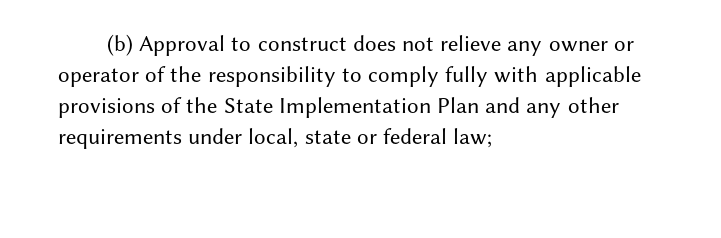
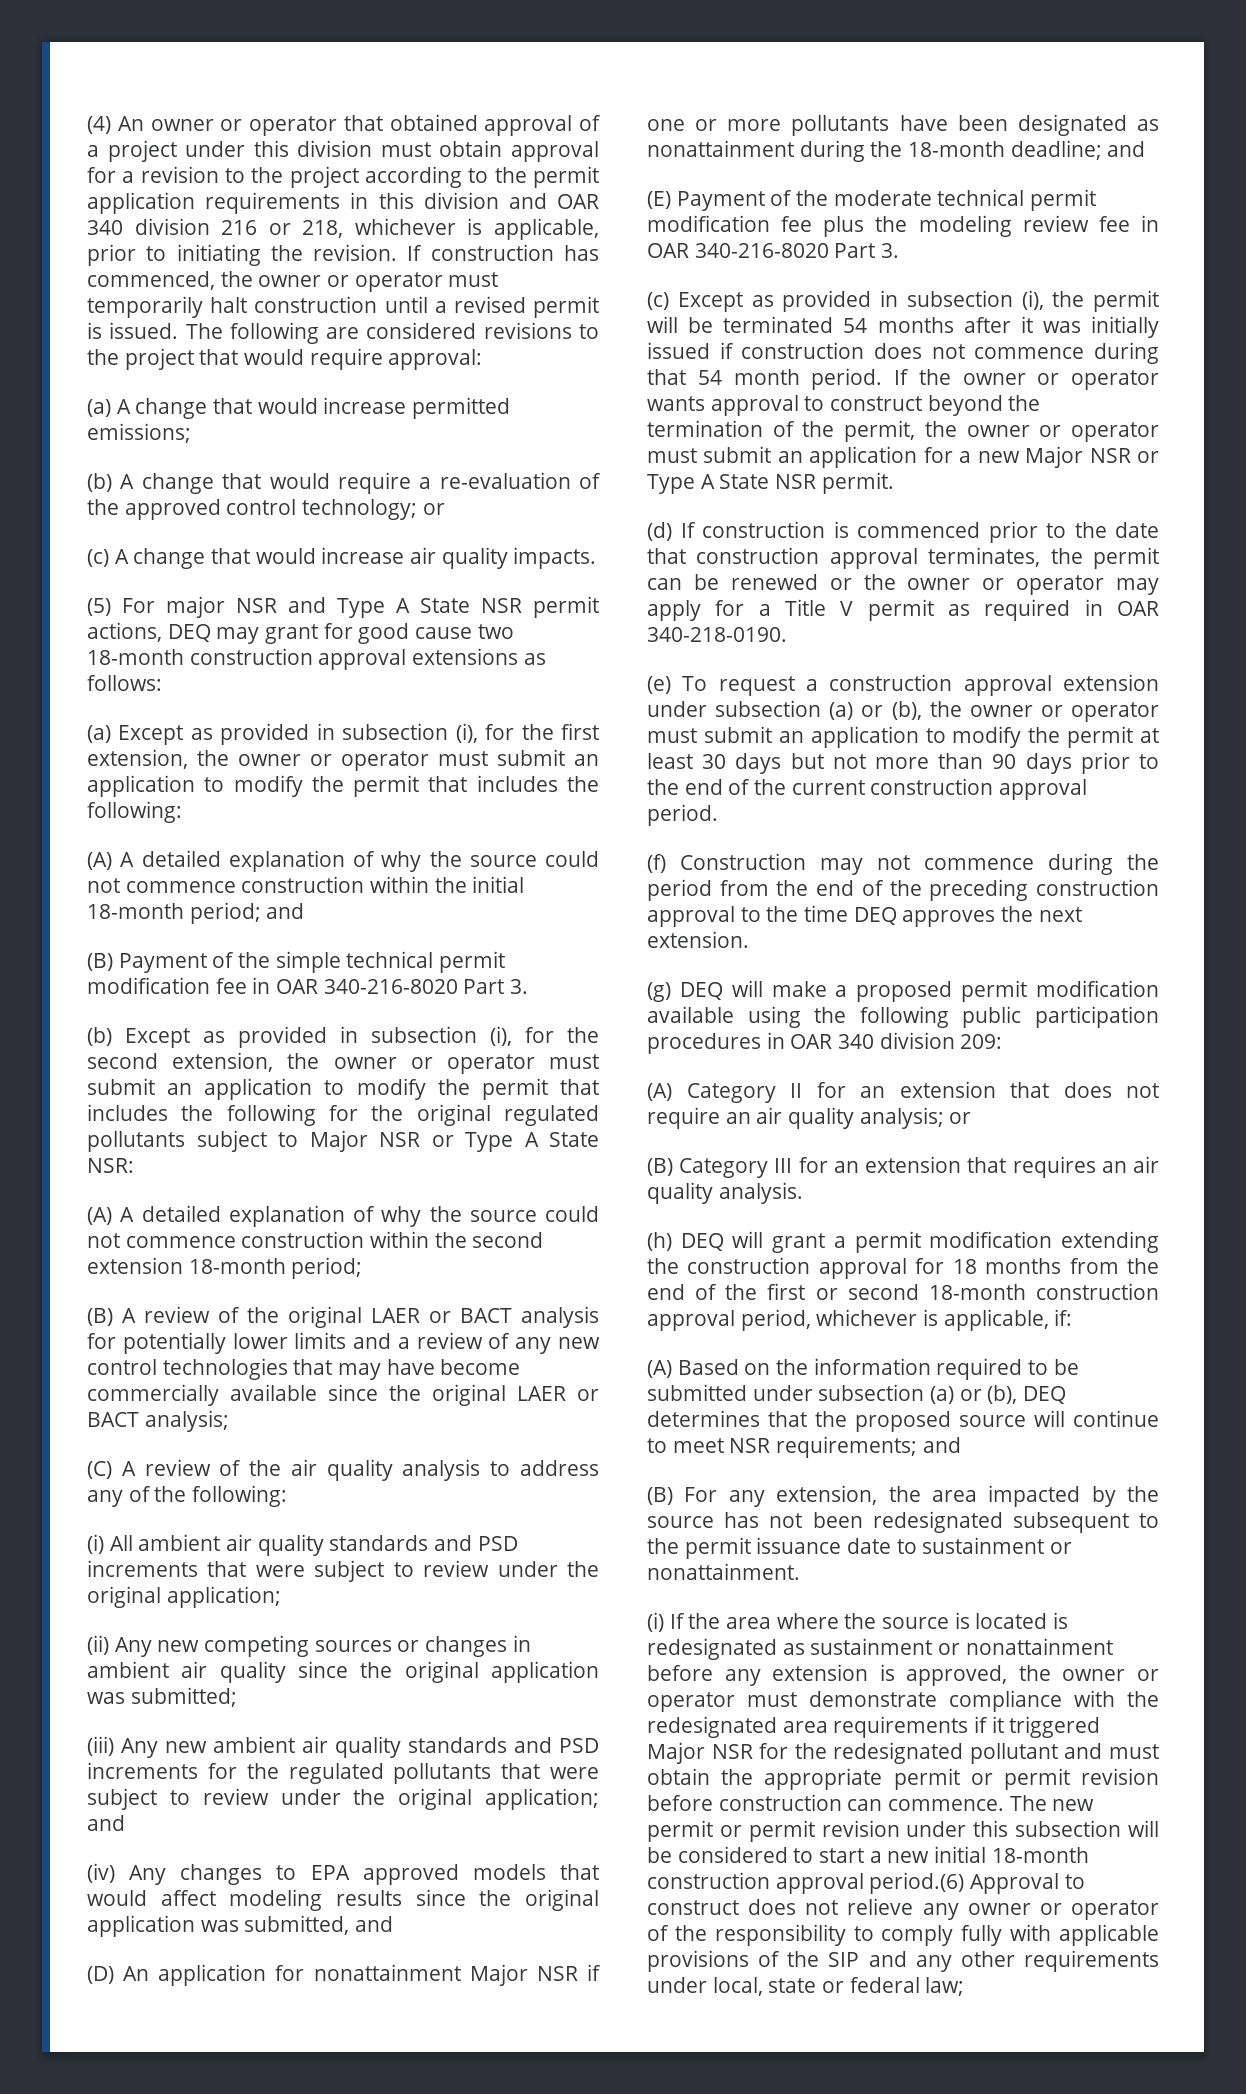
- (b) Approval to construct does not relieve any owner or operator of the responsibility to comply fully with applicable provisions of the State Implementation Plan and any other requirements under local, state or federal law;
+ (4) An owner or operator that obtained approval of a project under this division must obtain approval for a revision to the project according to the permit application requirements in this division and OAR 340 division 216 or 218, whichever is applicable, prior to initiating the revision. If construction has commenced, the owner or operator must temporarily halt construction until a revised permit is issued. The following are considered revisions to the project that would require approval:
+ (a) A change that would increase permitted emissions;
+ (b) A change that would require a re-evaluation of the approved control technology; or
+ (c) A change that would increase air quality impacts.
+ (5) For major NSR and Type A State NSR permit actions, DEQ may grant for good cause two 18-month construction approval extensions as follows:
+ (a) Except as provided in subsection (i), for the first extension, the owner or operator must submit an application to modify the permit that includes the following:
+ (A) A detailed explanation of why the source could not commence construction within the initial 18-month period; and
+ (B) Payment of the simple technical permit modification fee in OAR 340-216-8020 Part 3.
+ (b) Except as provided in subsection (i), for the second extension, the owner or operator must submit an application to modify the permit that includes the following for the original regulated pollutants subject to Major NSR or Type A State NSR:
+ (A) A detailed explanation of why the source could not commence construction within the second extension 18-month period;
+ (B) A review of the original LAER or BACT analysis for potentially lower limits and a review of any new control technologies that may have become commercially available since the original LAER or BACT analysis;
+ (C) A review of the air quality analysis to address any of the following:
+ (i) All ambient air quality standards and PSD increments that were subject to review under the original application;
+ (ii) Any new competing sources or changes in ambient air quality since the original application was submitted;
+ (iii) Any new ambient air quality standards and PSD increments for the regulated pollutants that were subject to review under the original application; and
+ (iv) Any changes to EPA approved models that would affect modeling results since the original application was submitted, and
+ (D) An application for nonattainment Major NSR if one or more pollutants have been designated as nonattainment during the 18-month deadline; and
+ (E) Payment of the moderate technical permit modification fee plus the modeling review fee in OAR 340-216-8020 Part 3.
+ (c) Except as provided in subsection (i), the permit will be terminated 54 months after it was initially issued if construction does not commence during that 54 month period. If the owner or operator wants approval to construct beyond the termination of the permit, the owner or operator must submit an application for a new Major NSR or Type A State NSR permit.
+ (d) If construction is commenced prior to the date that construction approval terminates, the permit can be renewed or the owner or operator may apply for a Title V permit as required in OAR 340-218-0190.
+ (e) To request a construction approval extension under subsection (a) or (b), the owner or operator must submit an application to modify the permit at least 30 days but not more than 90 days prior to the end of the current construction approval period.
+ (f) Construction may not commence during the period from the end of the preceding construction approval to the time DEQ approves the next extension.
+ (g) DEQ will make a proposed permit modification available using the following public participation procedures in OAR 340 division 209:
+ (A) Category II for an extension that does not require an air quality analysis; or
+ (B) Category III for an extension that requires an air quality analysis.
+ (h) DEQ will grant a permit modification extending the construction approval for 18 months from the end of the first or second 18-month construction approval period, whichever is applicable, if:
+ (A) Based on the information required to be submitted under subsection (a) or (b), DEQ determines that the proposed source will continue to meet NSR requirements; and
+ (B) For any extension, the area impacted by the source has not been redesignated subsequent to the permit issuance date to sustainment or nonattainment.
+ (i) If the area where the source is located is redesignated as sustainment or nonattainment before any extension is approved, the owner or operator must demonstrate compliance with the redesignated area requirements if it triggered Major NSR for the redesignated pollutant and must obtain the appropriate permit or permit revision before construction can commence. The new permit or permit revision under this subsection will be considered to start a new initial 18-month construction approval period.(6) Approval to construct does not relieve any owner or operator of the responsibility to comply fully with applicable provisions of the SIP and any other requirements under local, state or federal law;

